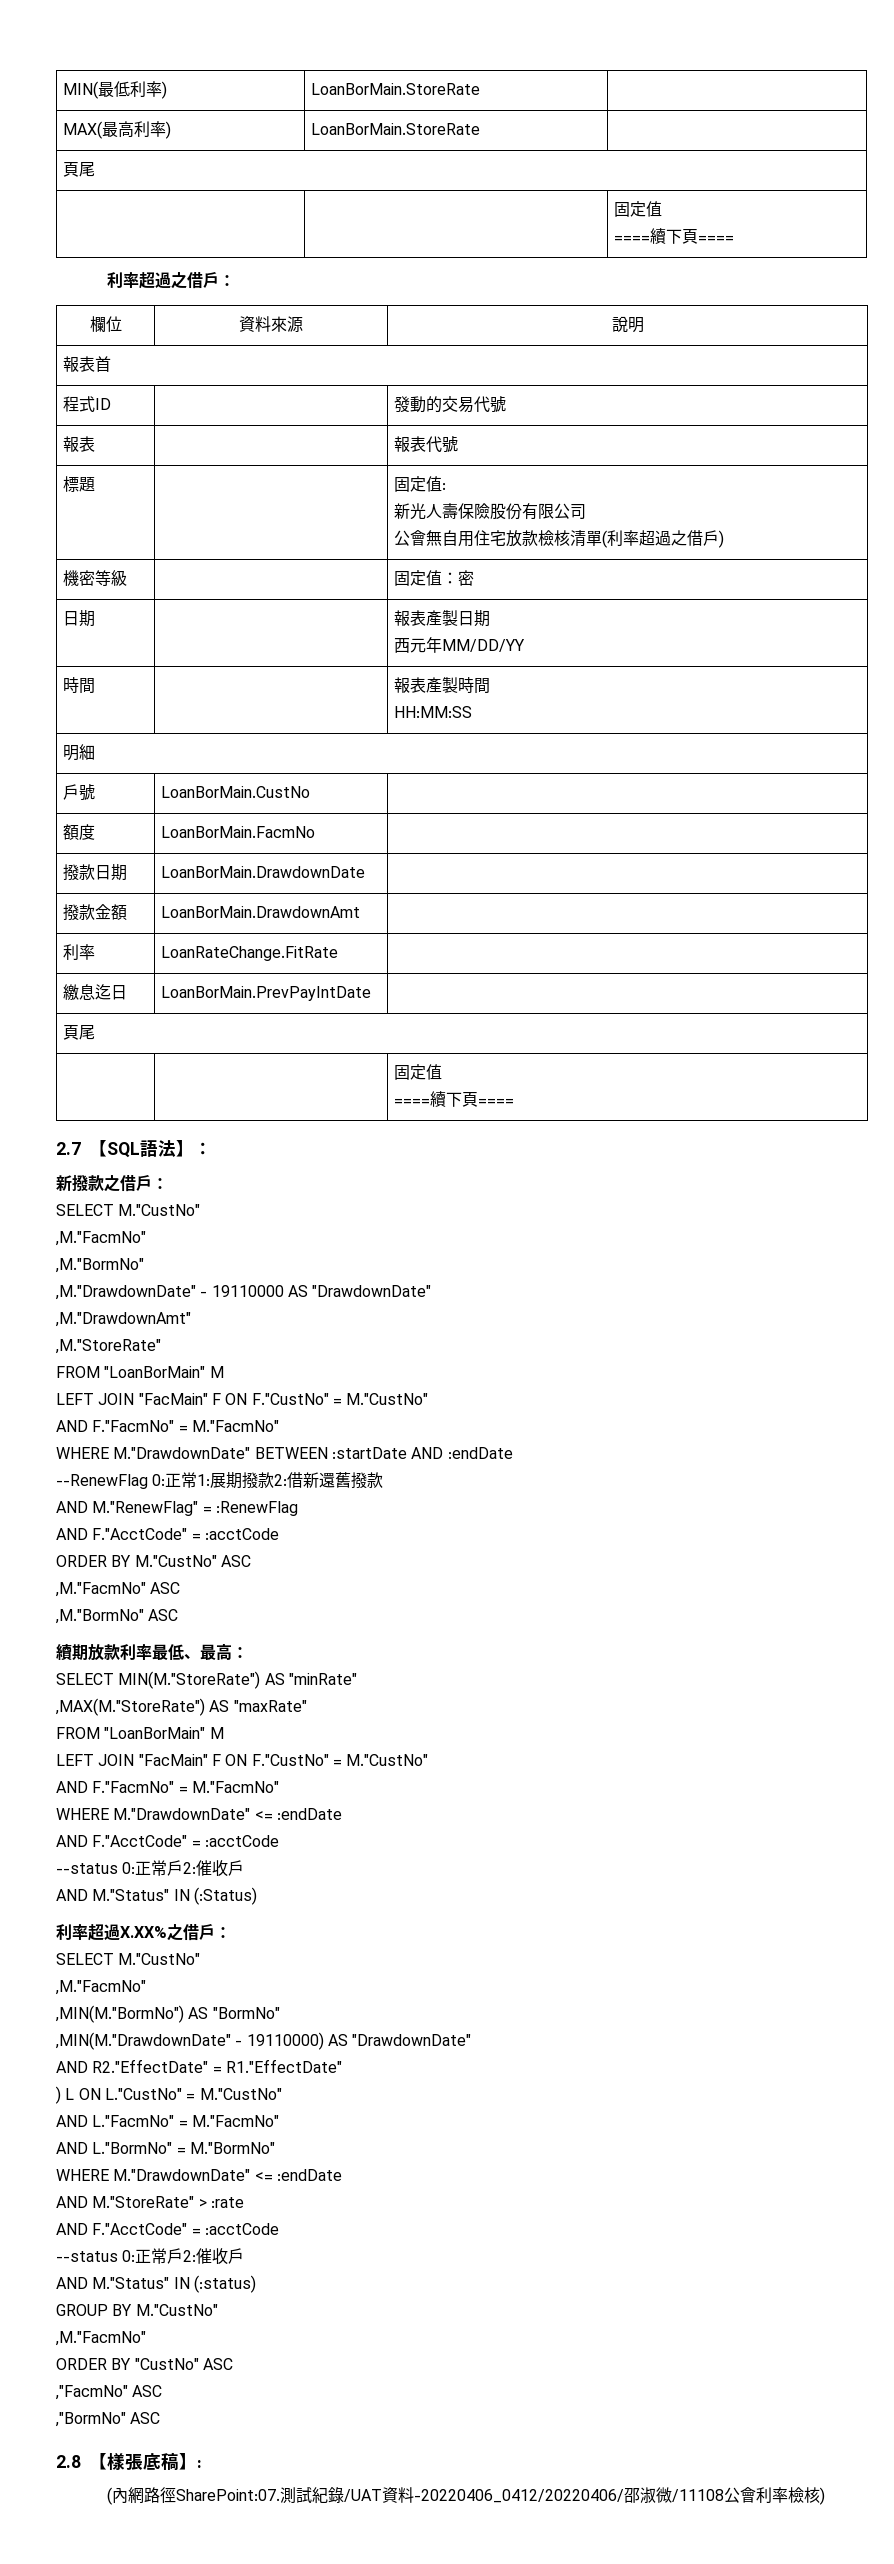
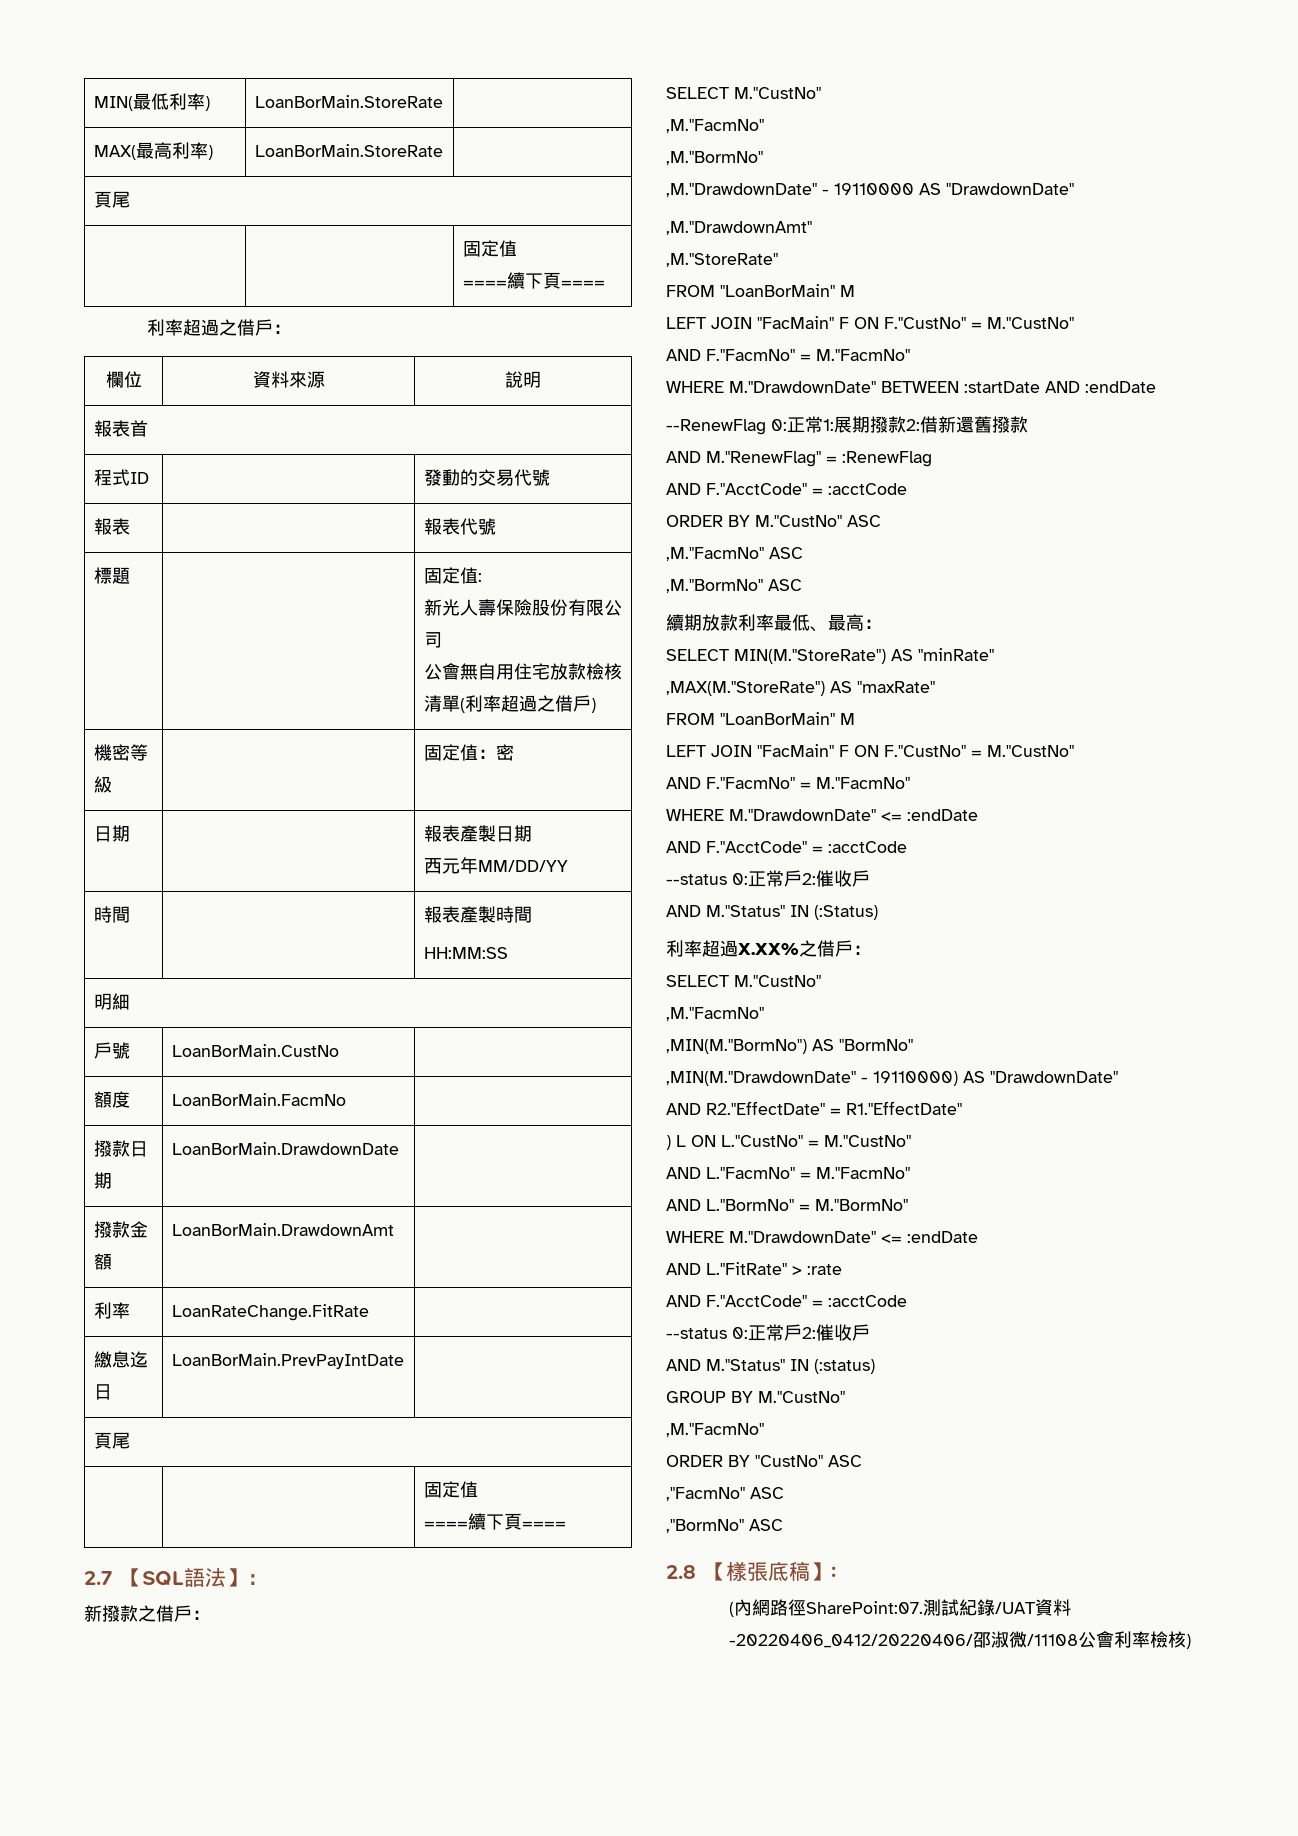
- AND M."StoreRate" > :rate
+ AND L."FitRate" > :rate

